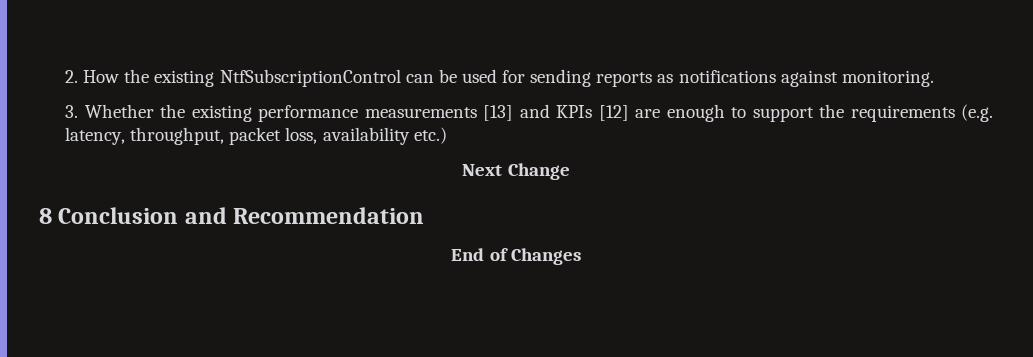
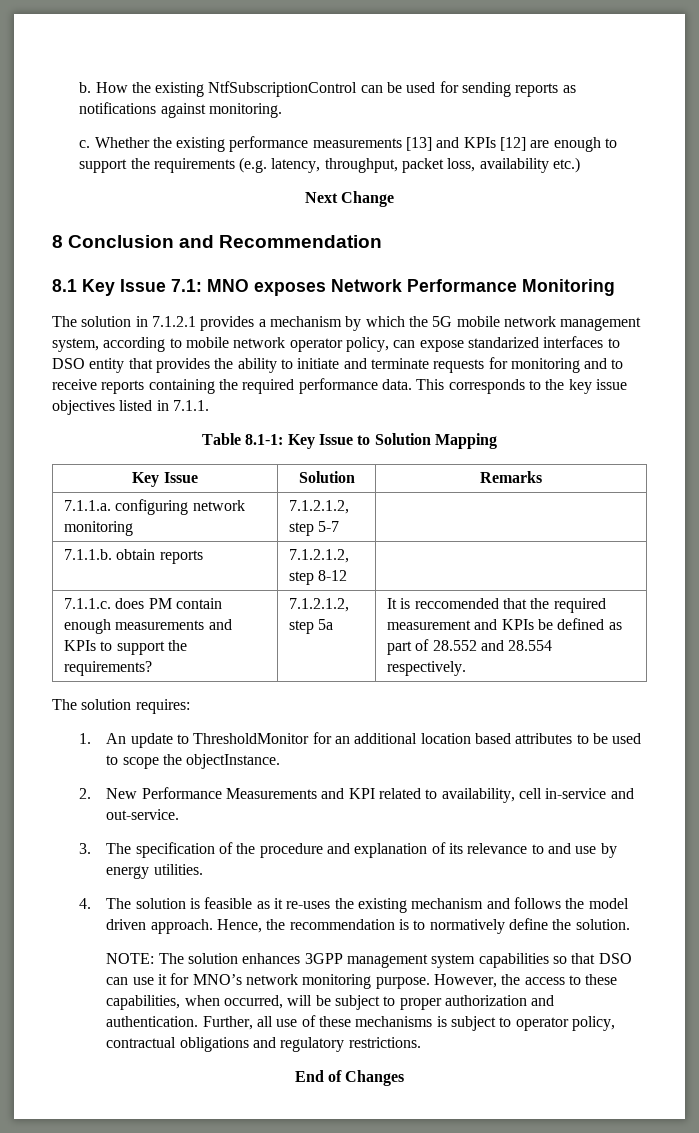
- 2. How the existing NtfSubscriptionControl can be used for sending reports as notifications against monitoring.
+ b. How the existing NtfSubscriptionControl can be used for sending reports as notifications against monitoring.
- 3. Whether the existing performance measurements [13] and KPIs [12] are enough to support the requirements (e.g. latency, throughput, packet loss, availability etc.)
+ c. Whether the existing performance measurements [13] and KPIs [12] are enough to support the requirements (e.g. latency, throughput, packet loss, availability etc.)
+ 8.1 Key Issue 7.1: MNO exposes Network Performance Monitoring
+ The solution in 7.1.2.1 provides a mechanism by which the 5G mobile network management system, according to mobile network operator policy, can expose standarized interfaces to DSO entity that provides the ability to initiate and terminate requests for monitoring and to receive reports containing the required performance data. This corresponds to the key issue objectives listed in 7.1.1.
+ Table 8.1-1: Key Issue to Solution Mapping
+ Key Issue | Solution | Remarks
+ 7.1.1.a. configuring network monitoring | 7.1.2.1.2, step 5-7 |
+ 7.1.1.b. obtain reports | 7.1.2.1.2, step 8-12 |
+ 7.1.1.c. does PM contain enough measurements and KPIs to support the requirements? | 7.1.2.1.2, step 5a | It is reccomended that the required measurement and KPIs be defined as part of 28.552 and 28.554 respectively.
+ The solution requires:
+ 1. An update to ThresholdMonitor for an additional location based attributes to be used to scope the objectInstance.
+ 2. New Performance Measurements and KPI related to availability, cell in-service and out-service.
+ 3. The specification of the procedure and explanation of its relevance to and use by energy utilities.
+ 4. The solution is feasible as it re-uses the existing mechanism and follows the model driven approach. Hence, the recommendation is to normatively define the solution.
+ NOTE: The solution enhances 3GPP management system capabilities so that DSO can use it for MNO’s network monitoring purpose. However, the access to these capabilities, when occurred, will be subject to proper authorization and authentication. Further, all use of these mechanisms is subject to operator policy, contractual obligations and regulatory restrictions.

